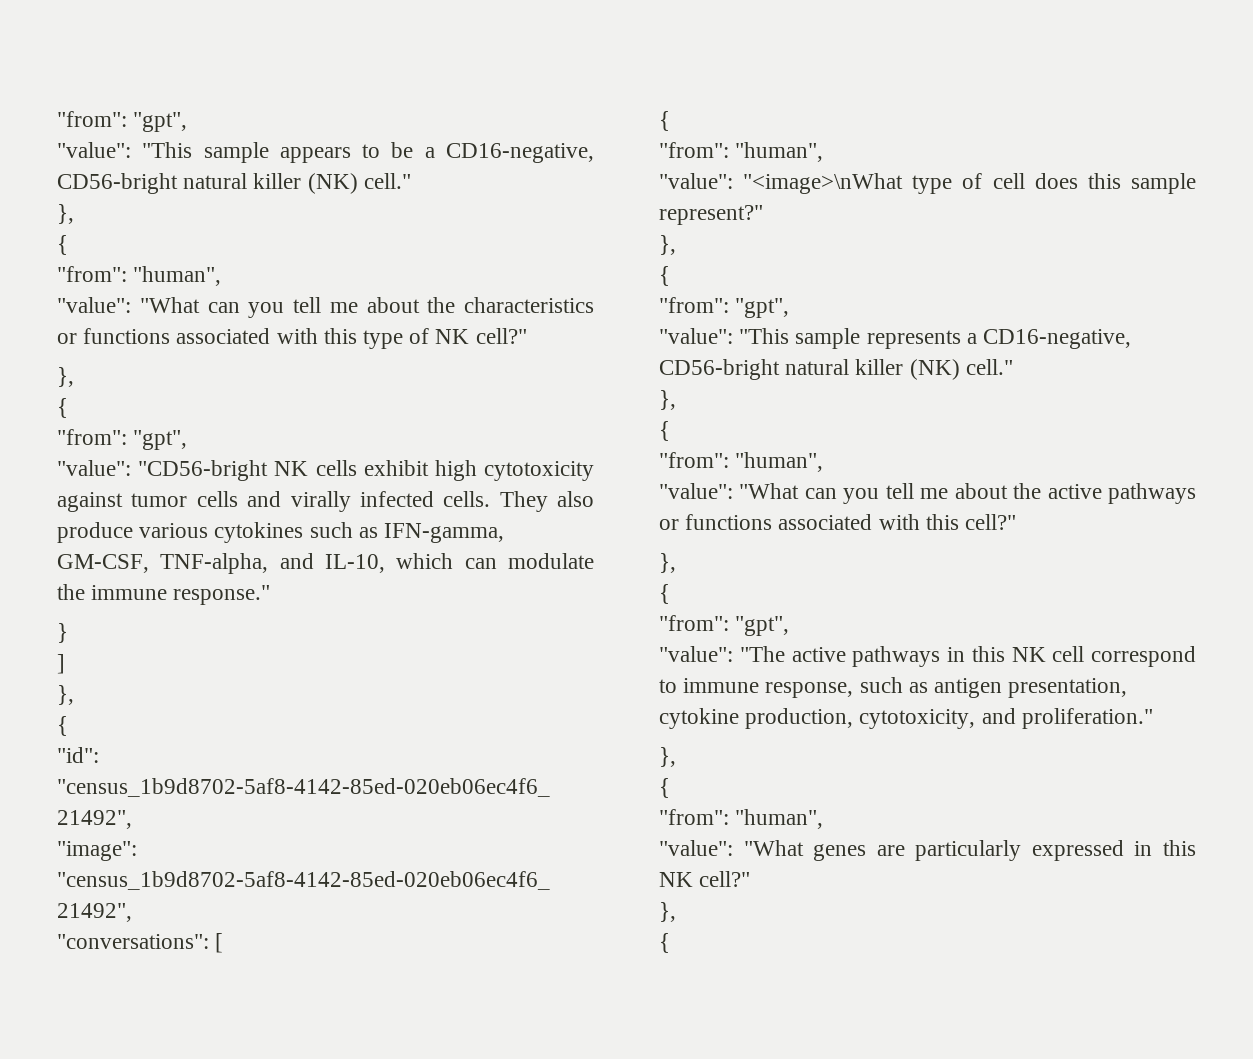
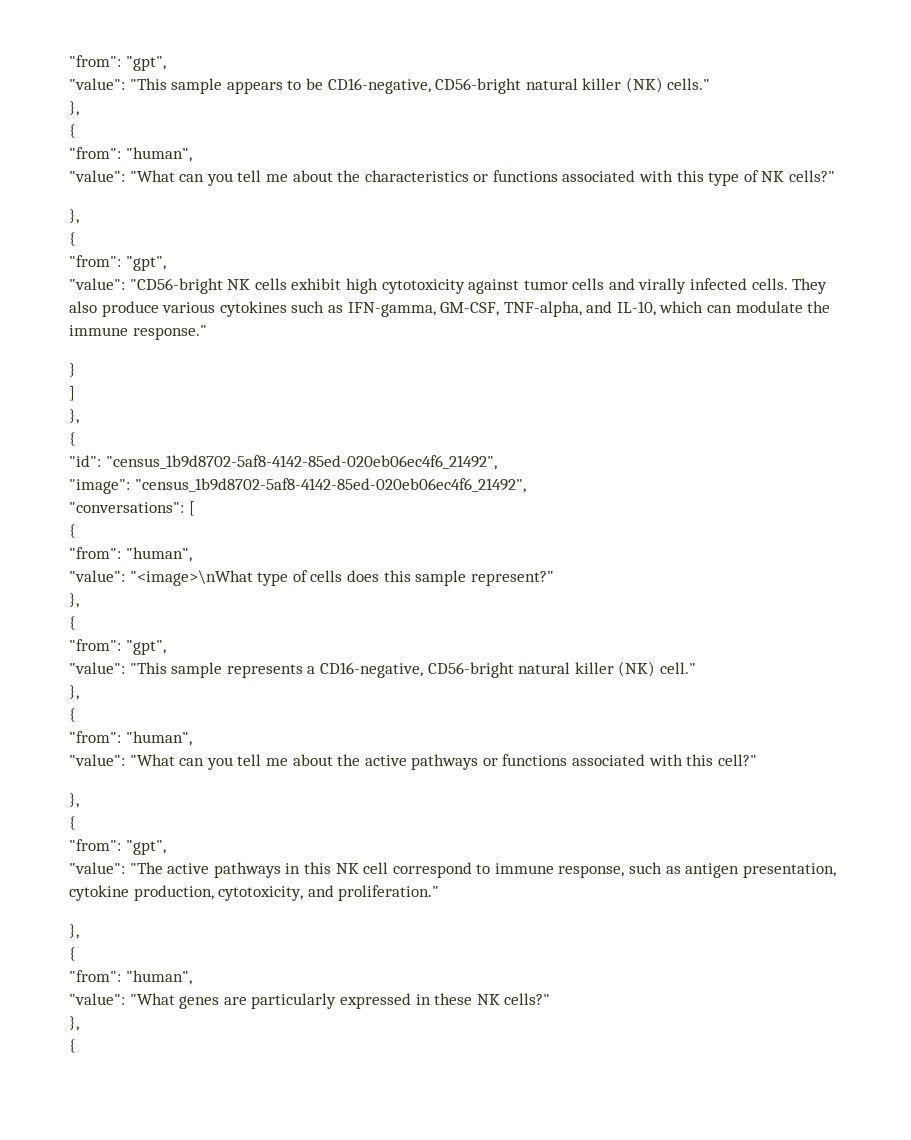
- "value": "This sample appears to be a CD16-negative, CD56-bright natural killer (NK) cell."
+ "value": "This sample appears to be CD16-negative, CD56-bright natural killer (NK) cells."
- "value": "What can you tell me about the characteristics or functions associated with this type of NK cell?"
+ "value": "What can you tell me about the characteristics or functions associated with this type of NK cells?"
- "value": "<image>\nWhat type of cell does this sample represent?"
+ "value": "<image>\nWhat type of cells does this sample represent?"
- "value": "What genes are particularly expressed in this NK cell?"
+ "value": "What genes are particularly expressed in these NK cells?"

